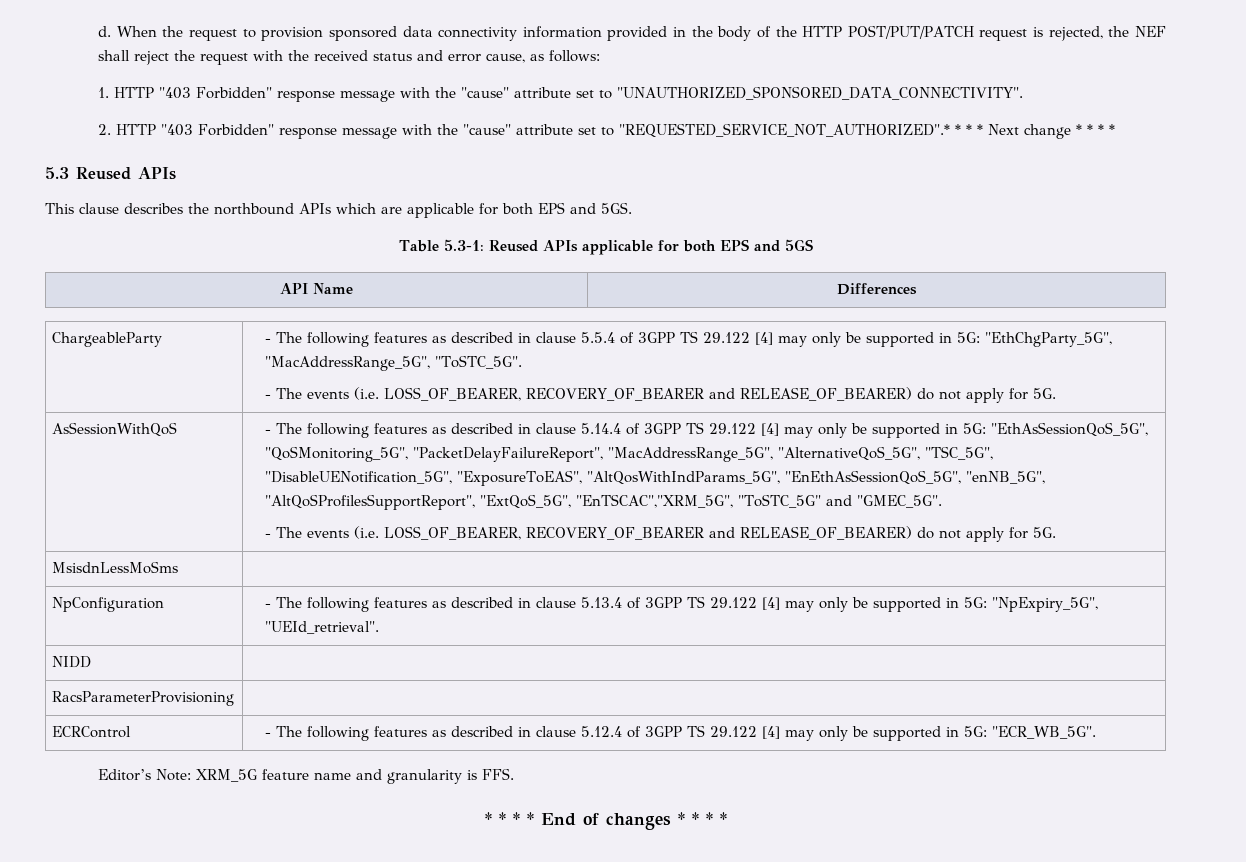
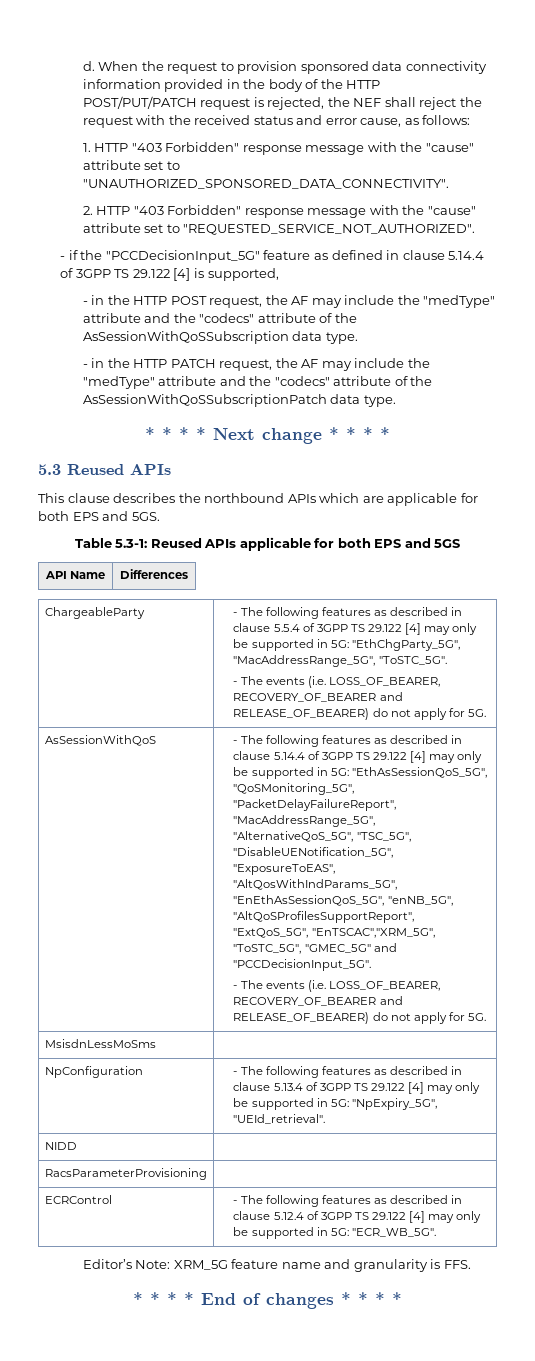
- 2. HTTP "403 Forbidden" response message with the "cause" attribute set to "REQUESTED_SERVICE_NOT_AUTHORIZED".* * * * Next change * * * *
+ 2. HTTP "403 Forbidden" response message with the "cause" attribute set to "REQUESTED_SERVICE_NOT_AUTHORIZED".
+ - if the "PCCDecisionInput_5G" feature as defined in clause 5.14.4 of 3GPP TS 29.122 [4] is supported,
+ - in the HTTP POST request, the AF may include the "medType" attribute and the "codecs" attribute of the AsSessionWithQoSSubscription data type.
+ - in the HTTP PATCH request, the AF may include the "medType" attribute and the "codecs" attribute of the AsSessionWithQoSSubscriptionPatch data type.
+ * * * * Next change * * * *
- - The following features as described in clause 5.14.4 of 3GPP TS 29.122 [4] may only be supported in 5G: "EthAsSessionQoS_5G", "QoSMonitoring_5G", "PacketDelayFailureReport", "MacAddressRange_5G", "AlternativeQoS_5G", "TSC_5G", "DisableUENotification_5G", "ExposureToEAS", "AltQosWithIndParams_5G", "EnEthAsSessionQoS_5G", "enNB_5G", "AltQoSProfilesSupportReport", "ExtQoS_5G", "EnTSCAC","XRM_5G", "ToSTC_5G" and "GMEC_5G".
+ - The following features as described in clause 5.14.4 of 3GPP TS 29.122 [4] may only be supported in 5G: "EthAsSessionQoS_5G", "QoSMonitoring_5G", "PacketDelayFailureReport", "MacAddressRange_5G", "AlternativeQoS_5G", "TSC_5G", "DisableUENotification_5G", "ExposureToEAS", "AltQosWithIndParams_5G", "EnEthAsSessionQoS_5G", "enNB_5G", "AltQoSProfilesSupportReport", "ExtQoS_5G", "EnTSCAC","XRM_5G", "ToSTC_5G", "GMEC_5G" and "PCCDecisionInput_5G".

